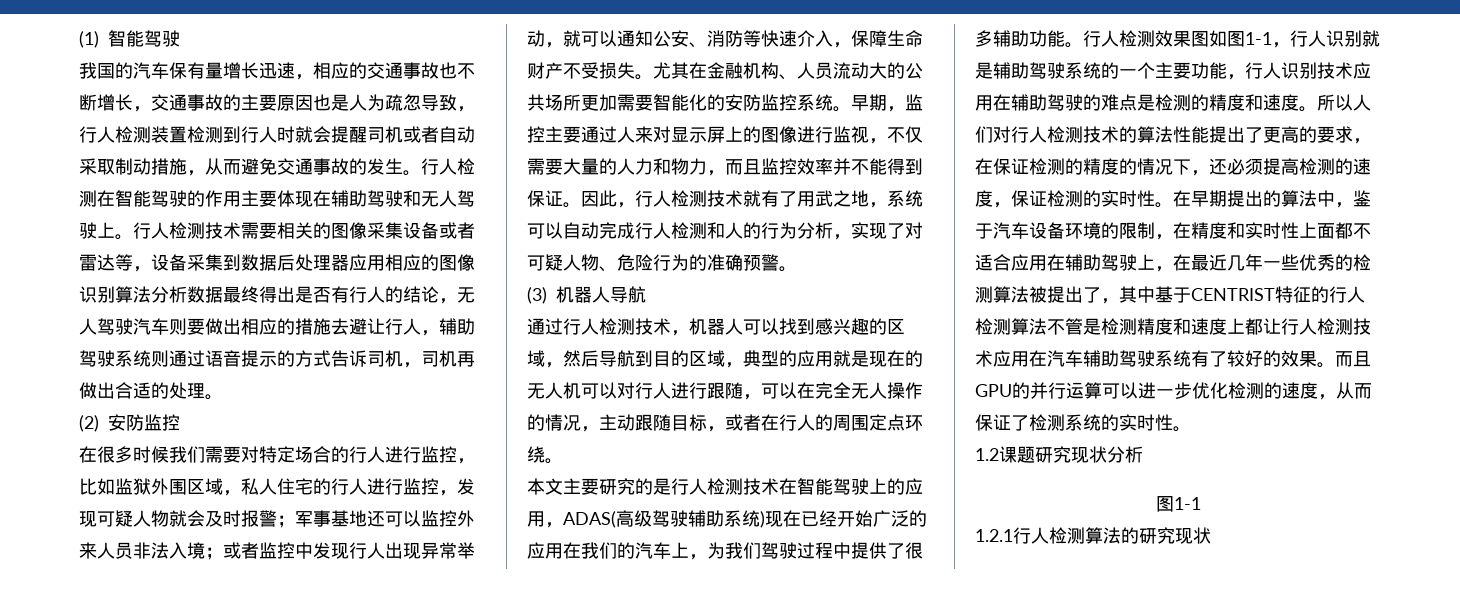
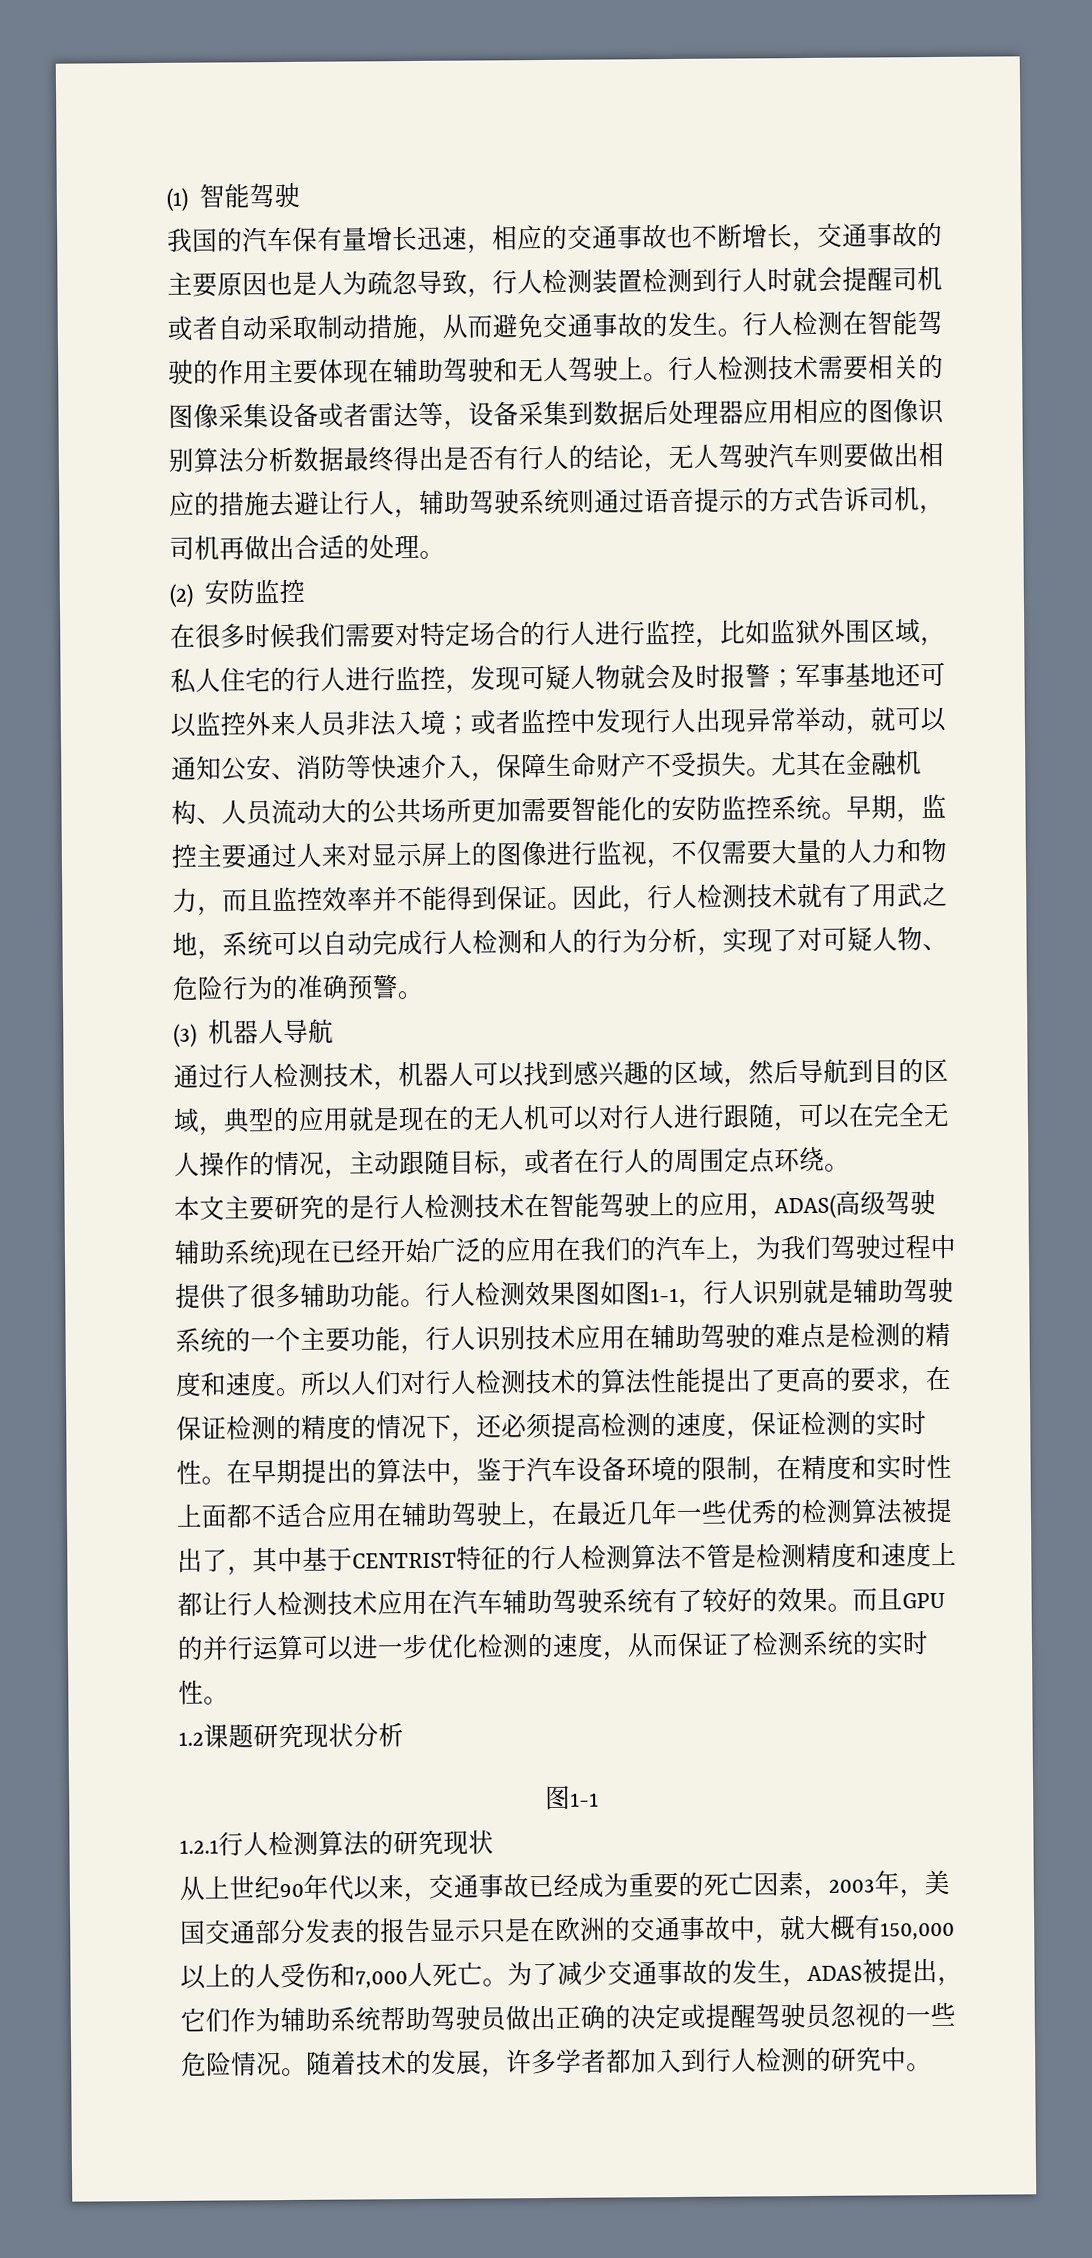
+ 从上世纪90年代以来，交通事故已经成为重要的死亡因素，2003年，美国交通部分发表的报告显示只是在欧洲的交通事故中，就大概有150,000以上的人受伤和7,000人死亡。为了减少交通事故的发生，ADAS被提出，它们作为辅助系统帮助驾驶员做出正确的决定或提醒驾驶员忽视的一些危险情况。随着技术的发展，许多学者都加入到行人检测的研究中。

